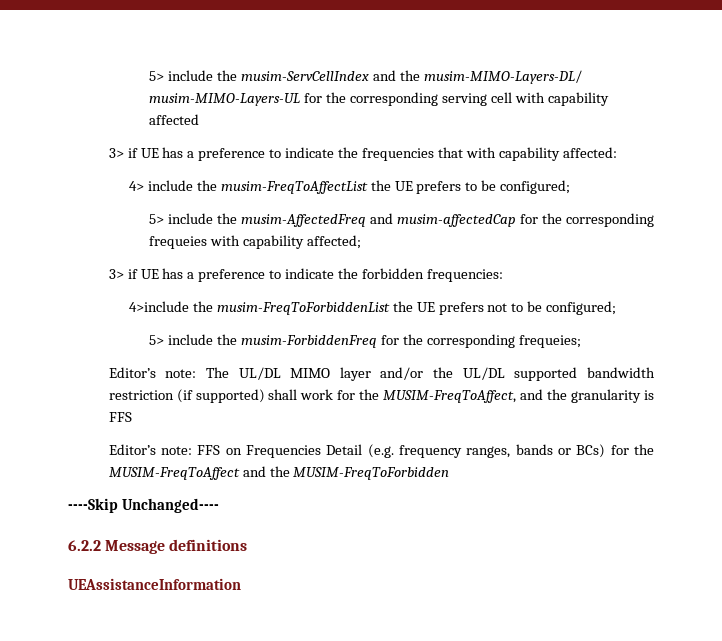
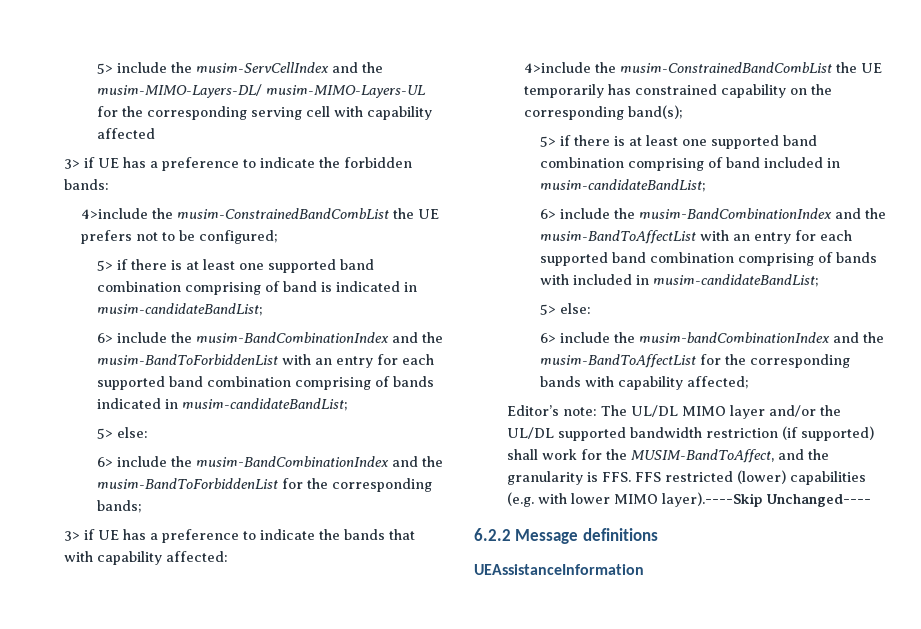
- 3> if UE has a preference to indicate the frequencies that with capability affected:
- 4> include the musim-FreqToAffectList the UE prefers to be configured;
- 5> include the musim-AffectedFreq and musim-affectedCap for the corresponding frequeies with capability affected;
- 3> if UE has a preference to indicate the forbidden frequencies:
- 4>include the musim-FreqToForbiddenList the UE prefers not to be configured;
- 5> include the musim-ForbiddenFreq for the corresponding frequeies;
+ 3> if UE has a preference to indicate the forbidden bands:
+ 4>include the musim-ConstrainedBandCombList the UE prefers not to be configured;
+ 5> if there is at least one supported band combination comprising of band is indicated in musim-candidateBandList;
+ 6> include the musim-BandCombinationIndex and the musim-BandToForbiddenList with an entry for each supported band combination comprising of bands indicated in musim-candidateBandList;
+ 5> else:
+ 6> include the musim-BandCombinationIndex and the musim-BandToForbiddenList for the corresponding bands;
+ 3> if UE has a preference to indicate the bands that with capability affected:
+ 4>include the musim-ConstrainedBandCombList the UE temporarily has constrained capability on the corresponding band(s);
+ 5> if there is at least one supported band combination comprising of band included in musim-candidateBandList;
+ 6> include the musim-BandCombinationIndex and the musim-BandToAffectList with an entry for each supported band combination comprising of bands with included in musim-candidateBandList;
+ 5> else:
+ 6> include the musim-bandCombinationIndex and the musim-BandToAffectList for the corresponding bands with capability affected;
- Editor’s note: The UL/DL MIMO layer and/or the UL/DL supported bandwidth restriction (if supported) shall work for the MUSIM-FreqToAffect, and the granularity is FFS
- Editor’s note: FFS on Frequencies Detail (e.g. frequency ranges, bands or BCs) for the MUSIM-FreqToAffect and the MUSIM-FreqToForbidden
- ----Skip Unchanged----
+ Editor’s note: The UL/DL MIMO layer and/or the UL/DL supported bandwidth restriction (if supported) shall work for the MUSIM-BandToAffect, and the granularity is FFS. FFS restricted (lower) capabilities (e.g. with lower MIMO layer).----Skip Unchanged----

